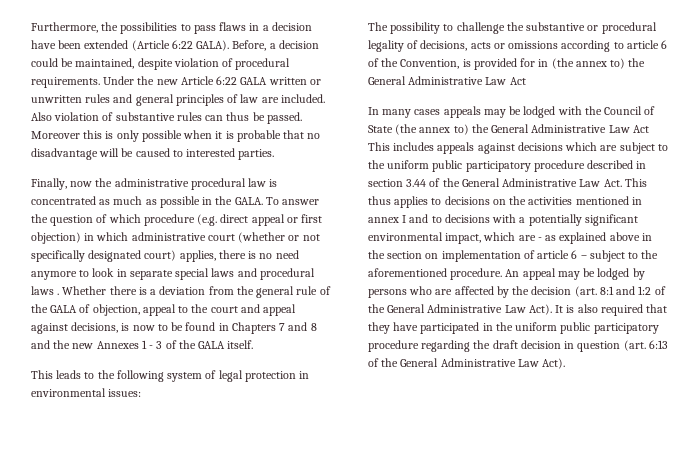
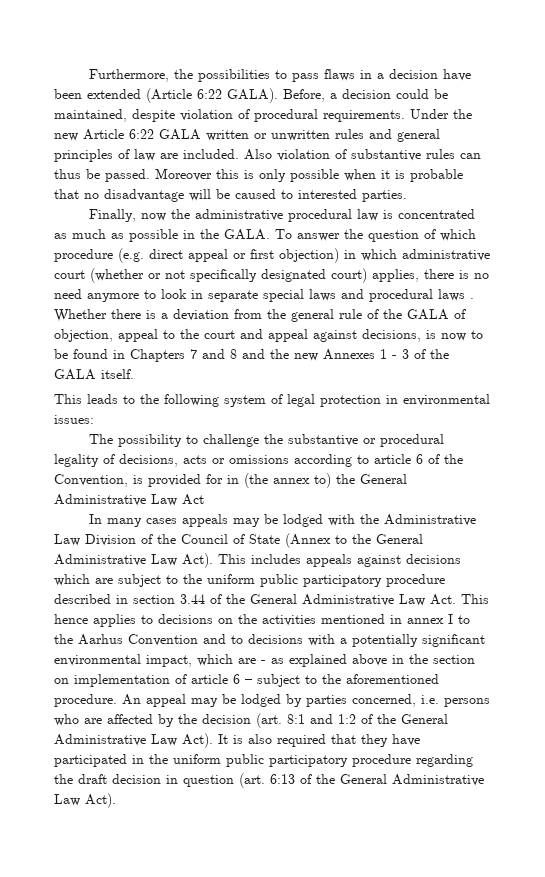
- In many cases appeals may be lodged with the Council of State (the annex to) the General Administrative Law Act This includes appeals against decisions which are subject to the uniform public participatory procedure described in section 3.44 of the General Administrative Law Act. This thus applies to decisions on the activities mentioned in annex I and to decisions with a potentially significant environmental impact, which are - as explained above in the section on implementation of article 6 – subject to the aforementioned procedure.
+ In many cases appeals may be lodged with the Administrative Law Division of the Council of State (Annex to the General Administrative Law Act). This includes appeals against decisions which are subject to the uniform public participatory procedure described in section 3.44 of the General Administrative Law Act. This hence applies to decisions on the activities mentioned in annex I to the Aarhus Convention and to decisions with a potentially significant environmental impact, which are - as explained above in the section on implementation of article 6 – subject to the aforementioned procedure.
- An appeal may be lodged by persons who are affected by the decision (art. 8:1 and 1:2 of the General Administrative Law Act).
+ An appeal may be lodged by parties concerned, i.e. persons who are affected by the decision (art. 8:1 and 1:2 of the General Administrative Law Act).

